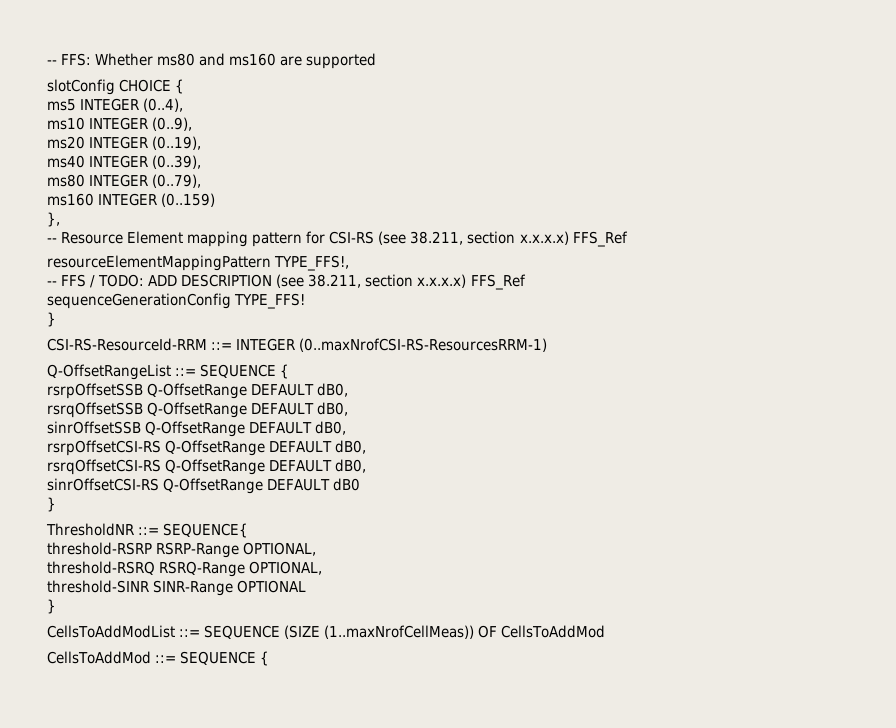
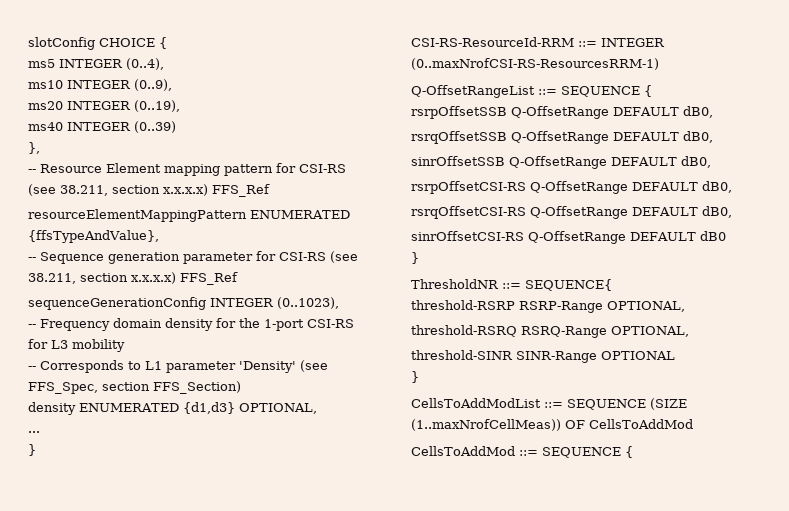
- -- FFS: Whether ms80 and ms160 are supported
- ms40 INTEGER (0..39),
- ms80 INTEGER (0..79),
- ms160 INTEGER (0..159)
+ ms40 INTEGER (0..39)
- resourceElementMappingPattern TYPE_FFS!,
- -- FFS / TODO: ADD DESCRIPTION (see 38.211, section x.x.x.x) FFS_Ref
+ resourceElementMappingPattern ENUMERATED {ffsTypeAndValue},
+ -- Sequence generation parameter for CSI-RS (see 38.211, section x.x.x.x) FFS_Ref
- sequenceGenerationConfig TYPE_FFS!
+ sequenceGenerationConfig INTEGER (0..1023),
+ -- Frequency domain density for the 1-port CSI-RS for L3 mobility
+ -- Corresponds to L1 parameter 'Density' (see FFS_Spec, section FFS_Section)
+ density ENUMERATED {d1,d3} OPTIONAL,
+ ...

